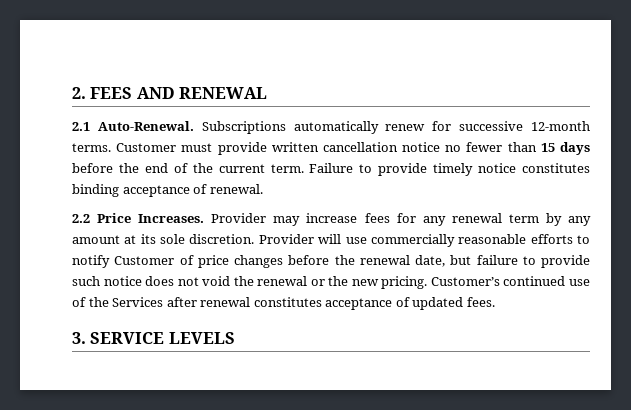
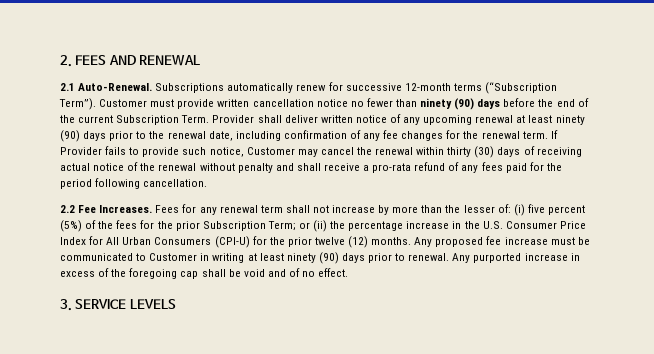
- Subscriptions automatically renew for successive 12-month terms.
+ Subscriptions automatically renew for successive 12-month terms (“Subscription Term”).
- Customer must provide written cancellation notice no fewer than 15 days before the end of the current term. Failure to provide timely notice constitutes binding acceptance of renewal.
- 2.2 Price Increases. Provider may increase fees for any renewal term by any amount at its sole discretion. Provider will use commercially reasonable efforts to notify Customer of price changes before the renewal date, but failure to provide such notice does not void the renewal or the new pricing. Customer’s continued use of the Services after renewal constitutes acceptance of updated fees.
+ Customer must provide written cancellation notice no fewer than ninety (90) days before the end of the current Subscription Term. Provider shall deliver written notice of any upcoming renewal at least ninety (90) days prior to the renewal date, including confirmation of any fee changes for the renewal term. If Provider fails to provide such notice, Customer may cancel the renewal within thirty (30) days of receiving actual notice of the renewal without penalty and shall receive a pro-rata refund of any fees paid for the period following cancellation.
+ 2.2 Fee Increases. Fees for any renewal term shall not increase by more than the lesser of: (i) five percent (5%) of the fees for the prior Subscription Term; or (ii) the percentage increase in the U.S. Consumer Price Index for All Urban Consumers (CPI-U) for the prior twelve (12) months. Any proposed fee increase must be communicated to Customer in writing at least ninety (90) days prior to renewal. Any purported increase in excess of the foregoing cap shall be void and of no effect.

